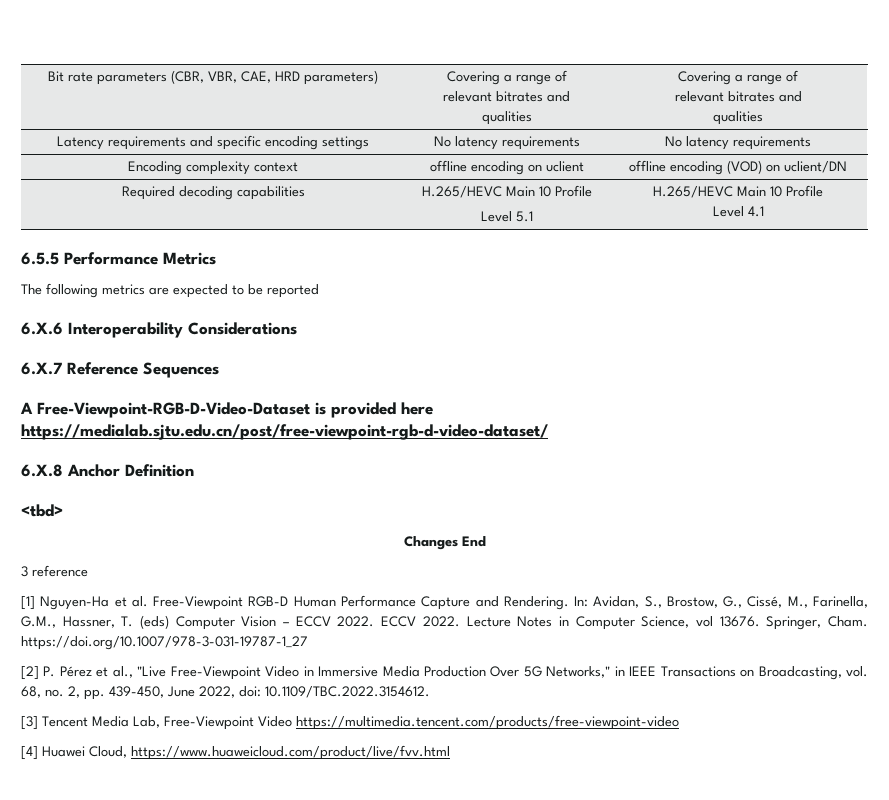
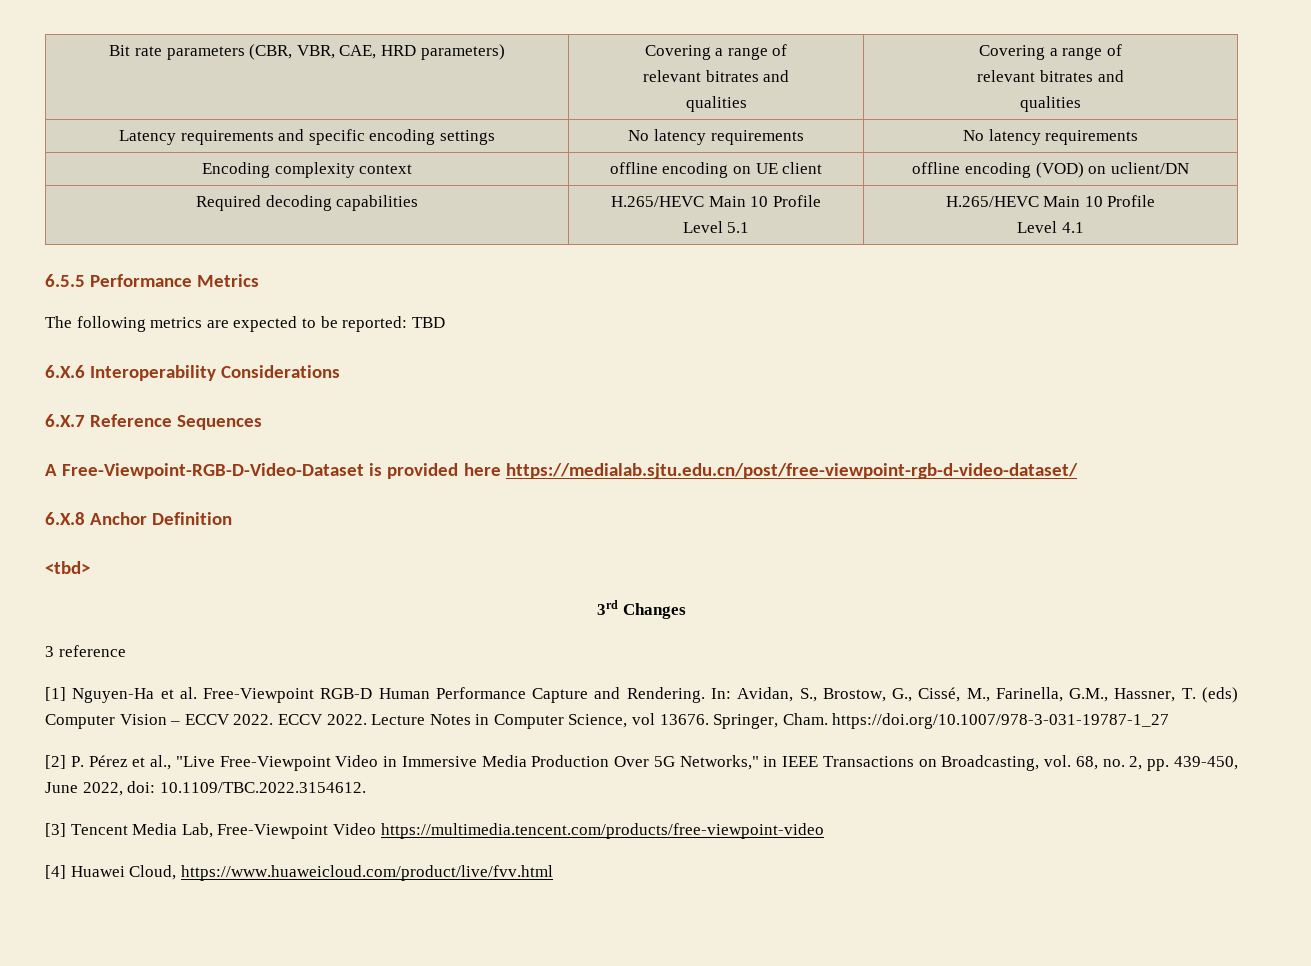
- Encoding complexity context | offline encoding on uclient | offline encoding (VOD) on uclient/DN
+ Encoding complexity context | offline encoding on UE client | offline encoding (VOD) on uclient/DN
- The following metrics are expected to be reported
+ The following metrics are expected to be reported: TBD
- Changes End
+ 3rd Changes

